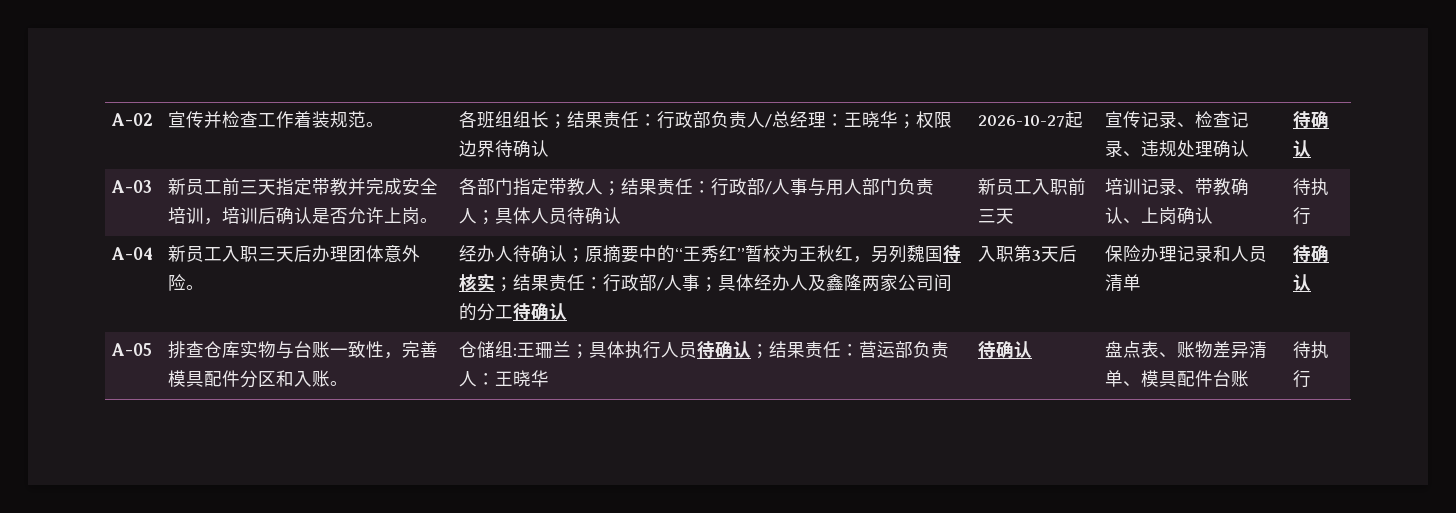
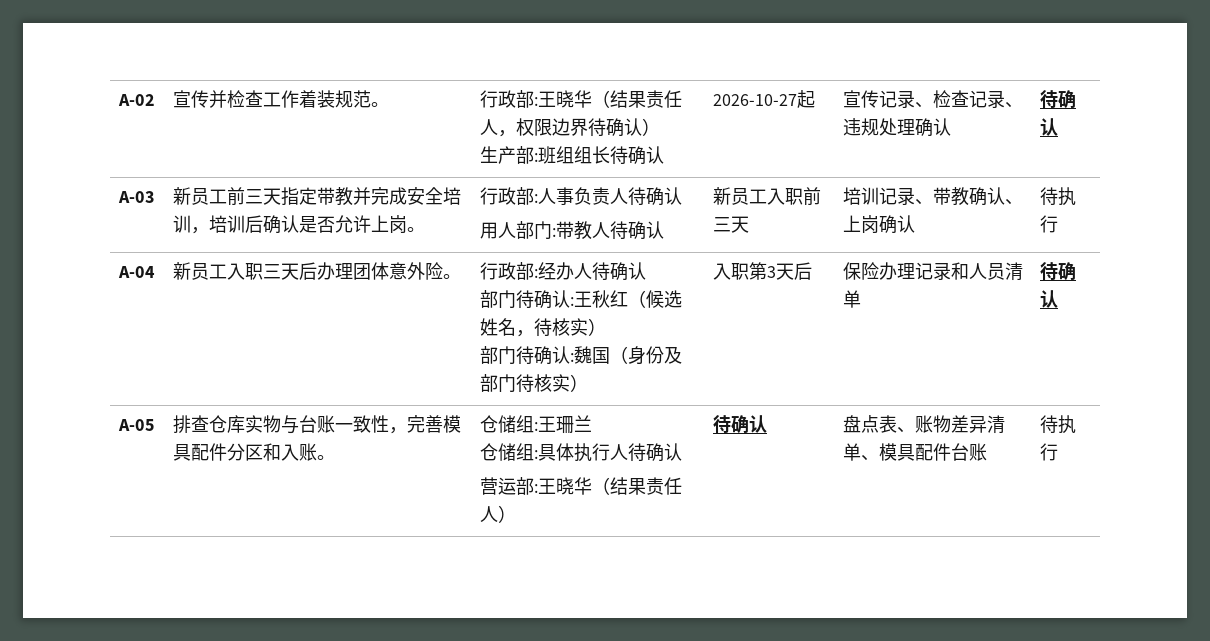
- A-02 | 宣传并检查工作着装规范。 | 各班组组长；结果责任：行政部负责人/总经理：王晓华；权限边界待确认 | 2026-10-27起 | 宣传记录、检查记录、违规处理确认 | 待确认
+ A-02 | 宣传并检查工作着装规范。 | 行政部:王晓华（结果责任人，权限边界待确认）
+ 生产部:班组组长待确认 | 2026-10-27起 | 宣传记录、检查记录、违规处理确认 | 待确认
- 各部门指定带教人；结果责任：行政部/人事与用人部门负责人；具体人员待确认
+ 行政部:人事负责人待确认
+ 用人部门:带教人待确认
- 经办人待确认；原摘要中的“王秀红”暂校为王秋红，另列魏国待核实；结果责任：行政部/人事；具体经办人及鑫隆两家公司间的分工待确认
+ 行政部:经办人待确认
+ 部门待确认:王秋红（候选姓名，待核实）
+ 部门待确认:魏国（身份及部门待核实）
- 仓储组:王珊兰；具体执行人员待确认；结果责任：营运部负责人：王晓华
+ 仓储组:王珊兰
+ 仓储组:具体执行人待确认
+ 营运部:王晓华（结果责任人）

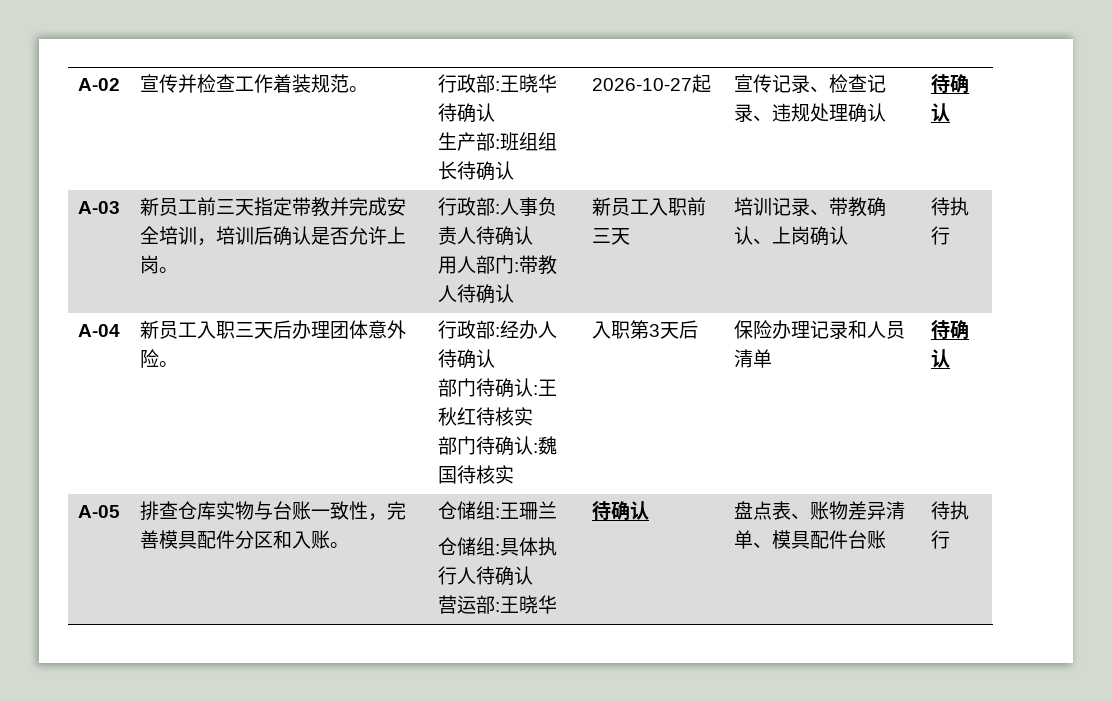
- A-02 | 宣传并检查工作着装规范。 | 行政部:王晓华（结果责任人，权限边界待确认）
+ A-02 | 宣传并检查工作着装规范。 | 行政部:王晓华待确认
- 部门待确认:王秋红（候选姓名，待核实）
+ 部门待确认:王秋红待核实
- 部门待确认:魏国（身份及部门待核实）
+ 部门待确认:魏国待核实
- 营运部:王晓华（结果责任人）
+ 营运部:王晓华

